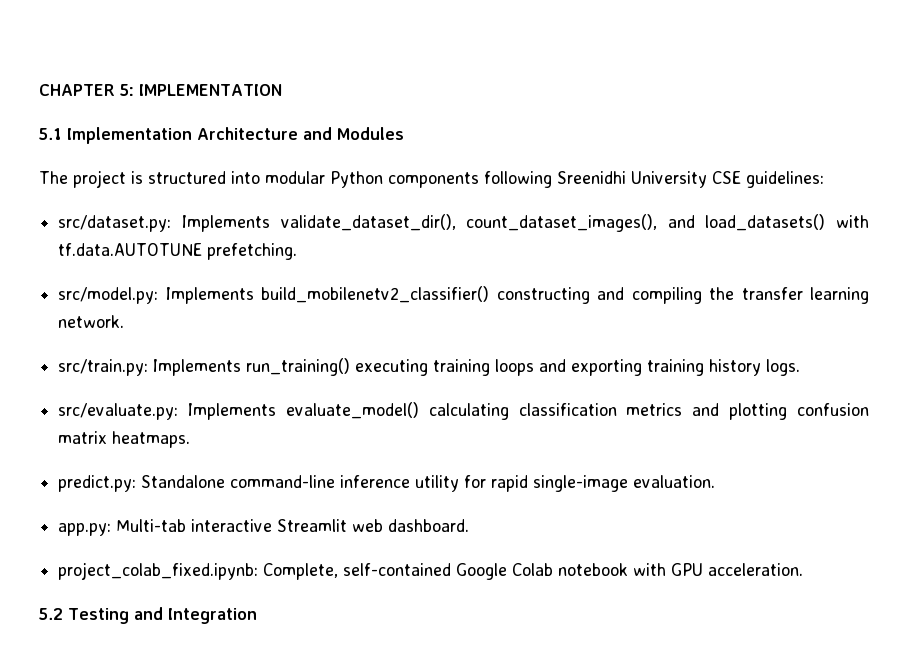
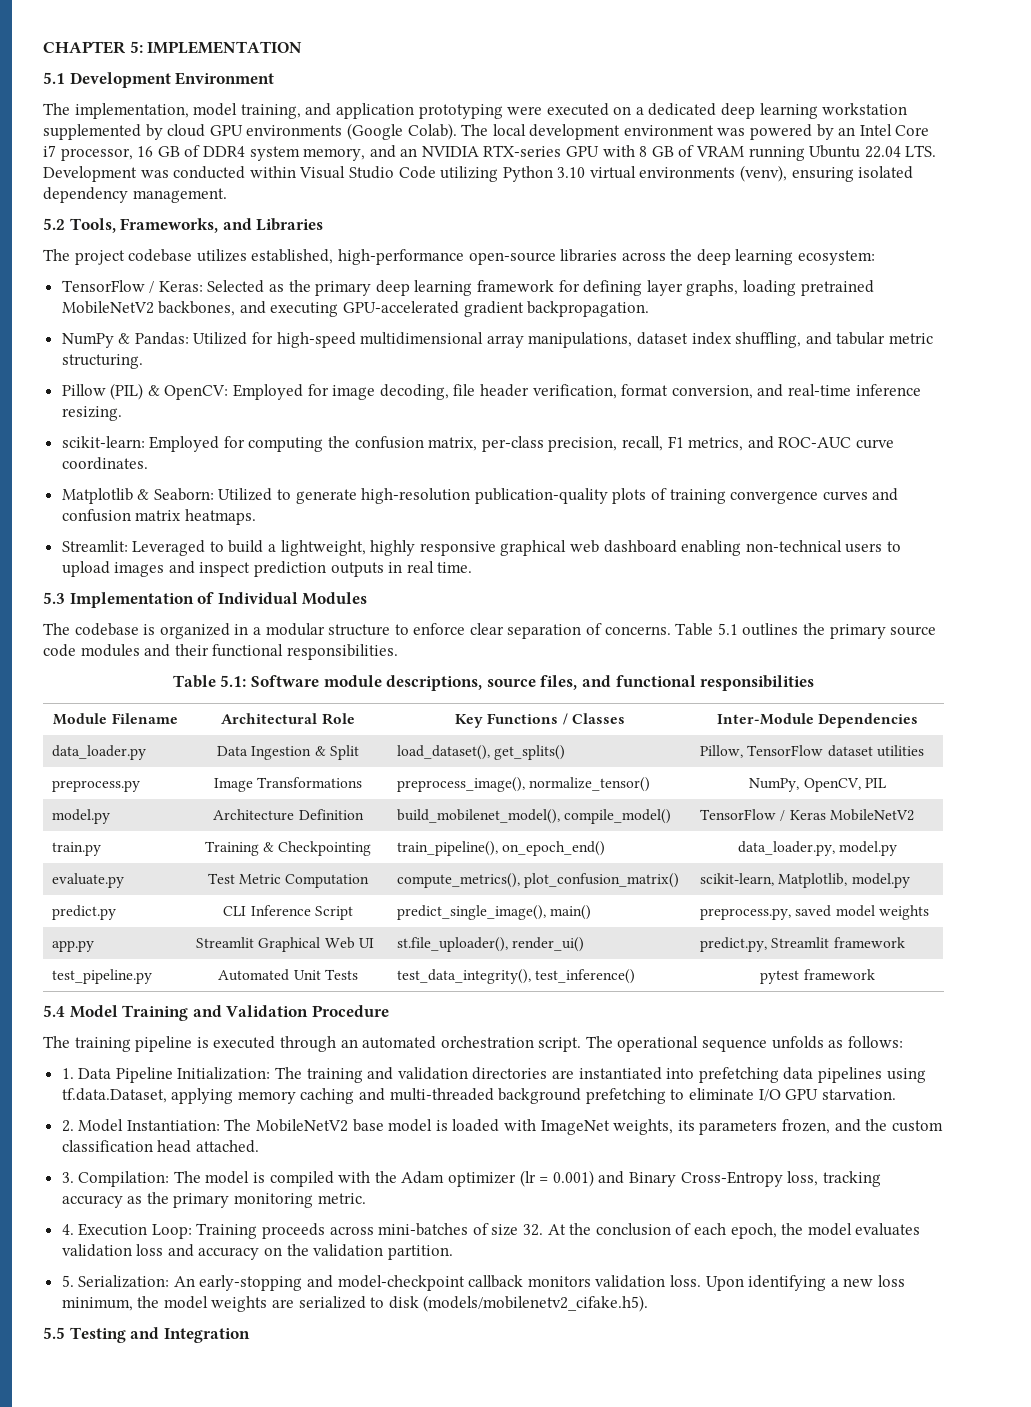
- 5.1 Implementation Architecture and Modules
- The project is structured into modular Python components following Sreenidhi University CSE guidelines:
- src/dataset.py: Implements validate_dataset_dir(), count_dataset_images(), and load_datasets() with tf.data.AUTOTUNE prefetching.
- src/model.py: Implements build_mobilenetv2_classifier() constructing and compiling the transfer learning network.
- src/train.py: Implements run_training() executing training loops and exporting training history logs.
- src/evaluate.py: Implements evaluate_model() calculating classification metrics and plotting confusion matrix heatmaps.
- predict.py: Standalone command-line inference utility for rapid single-image evaluation.
- app.py: Multi-tab interactive Streamlit web dashboard.
- project_colab_fixed.ipynb: Complete, self-contained Google Colab notebook with GPU acceleration.
- 5.2 Testing and Integration
+ 5.1 Development Environment
+ The implementation, model training, and application prototyping were executed on a dedicated deep learning workstation supplemented by cloud GPU environments (Google Colab). The local development environment was powered by an Intel Core i7 processor, 16 GB of DDR4 system memory, and an NVIDIA RTX-series GPU with 8 GB of VRAM running Ubuntu 22.04 LTS. Development was conducted within Visual Studio Code utilizing Python 3.10 virtual environments (venv), ensuring isolated dependency management.
+ 5.2 Tools, Frameworks, and Libraries
+ The project codebase utilizes established, high-performance open-source libraries across the deep learning ecosystem:
+ TensorFlow / Keras: Selected as the primary deep learning framework for defining layer graphs, loading pretrained MobileNetV2 backbones, and executing GPU-accelerated gradient backpropagation.
+ NumPy & Pandas: Utilized for high-speed multidimensional array manipulations, dataset index shuffling, and tabular metric structuring.
+ Pillow (PIL) & OpenCV: Employed for image decoding, file header verification, format conversion, and real-time inference resizing.
+ scikit-learn: Employed for computing the confusion matrix, per-class precision, recall, F1 metrics, and ROC-AUC curve coordinates.
+ Matplotlib & Seaborn: Utilized to generate high-resolution publication-quality plots of training convergence curves and confusion matrix heatmaps.
+ Streamlit: Leveraged to build a lightweight, highly responsive graphical web dashboard enabling non-technical users to upload images and inspect prediction outputs in real time.
+ 5.3 Implementation of Individual Modules
+ The codebase is organized in a modular structure to enforce clear separation of concerns. Table 5.1 outlines the primary source code modules and their functional responsibilities.
+ Table 5.1: Software module descriptions, source files, and functional responsibilities
+ Module Filename | Architectural Role | Key Functions / Classes | Inter-Module Dependencies
+ data_loader.py | Data Ingestion & Split | load_dataset(), get_splits() | Pillow, TensorFlow dataset utilities
+ preprocess.py | Image Transformations | preprocess_image(), normalize_tensor() | NumPy, OpenCV, PIL
+ model.py | Architecture Definition | build_mobilenet_model(), compile_model() | TensorFlow / Keras MobileNetV2
+ train.py | Training & Checkpointing | train_pipeline(), on_epoch_end() | data_loader.py, model.py
+ evaluate.py | Test Metric Computation | compute_metrics(), plot_confusion_matrix() | scikit-learn, Matplotlib, model.py
+ predict.py | CLI Inference Script | predict_single_image(), main() | preprocess.py, saved model weights
+ app.py | Streamlit Graphical Web UI | st.file_uploader(), render_ui() | predict.py, Streamlit framework
+ test_pipeline.py | Automated Unit Tests | test_data_integrity(), test_inference() | pytest framework
+ 5.4 Model Training and Validation Procedure
+ The training pipeline is executed through an automated orchestration script. The operational sequence unfolds as follows:
+ 1. Data Pipeline Initialization: The training and validation directories are instantiated into prefetching data pipelines using tf.data.Dataset, applying memory caching and multi-threaded background prefetching to eliminate I/O GPU starvation.
+ 2. Model Instantiation: The MobileNetV2 base model is loaded with ImageNet weights, its parameters frozen, and the custom classification head attached.
+ 3. Compilation: The model is compiled with the Adam optimizer (lr = 0.001) and Binary Cross-Entropy loss, tracking accuracy as the primary monitoring metric.
+ 4. Execution Loop: Training proceeds across mini-batches of size 32. At the conclusion of each epoch, the model evaluates validation loss and accuracy on the validation partition.
+ 5. Serialization: An early-stopping and model-checkpoint callback monitors validation loss. Upon identifying a new loss minimum, the model weights are serialized to disk (models/mobilenetv2_cifake.h5).
+ 5.5 Testing and Integration

